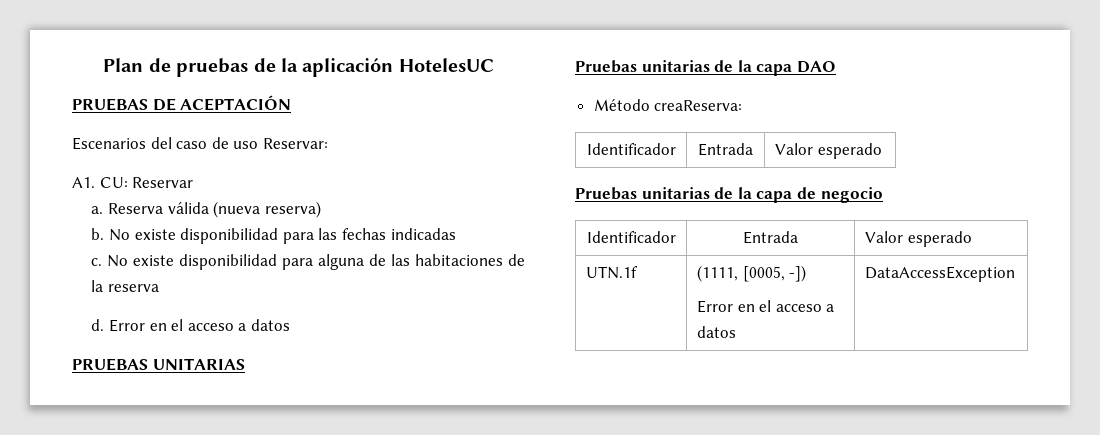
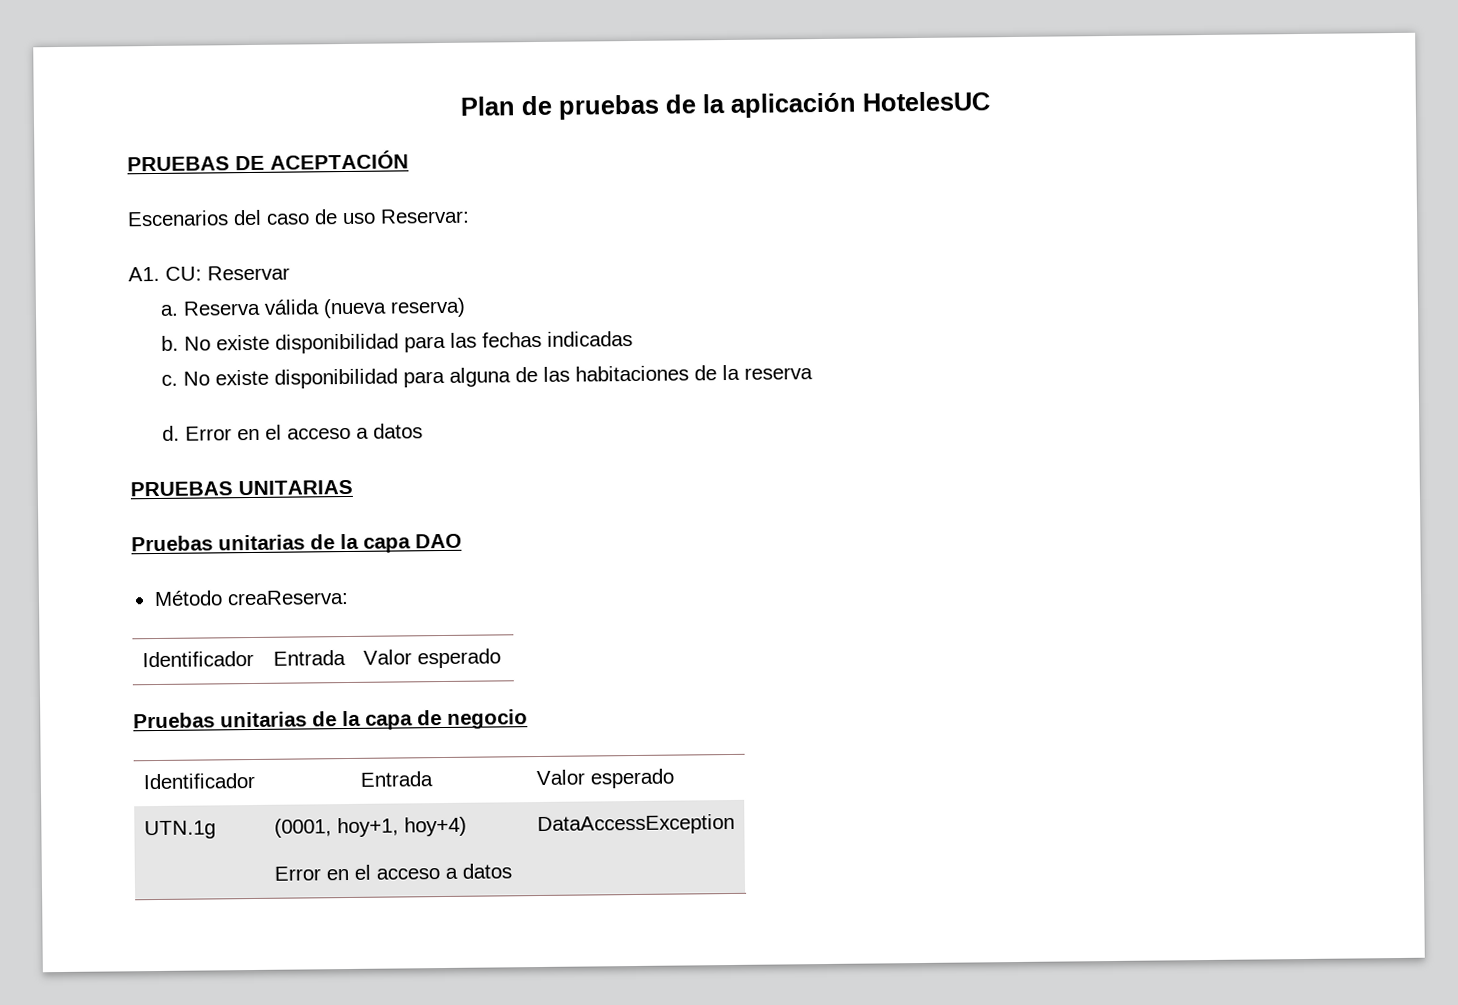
- UTN.1f | (1111, [0005, -])
+ UTN.1g | (0001, hoy+1, hoy+4)

